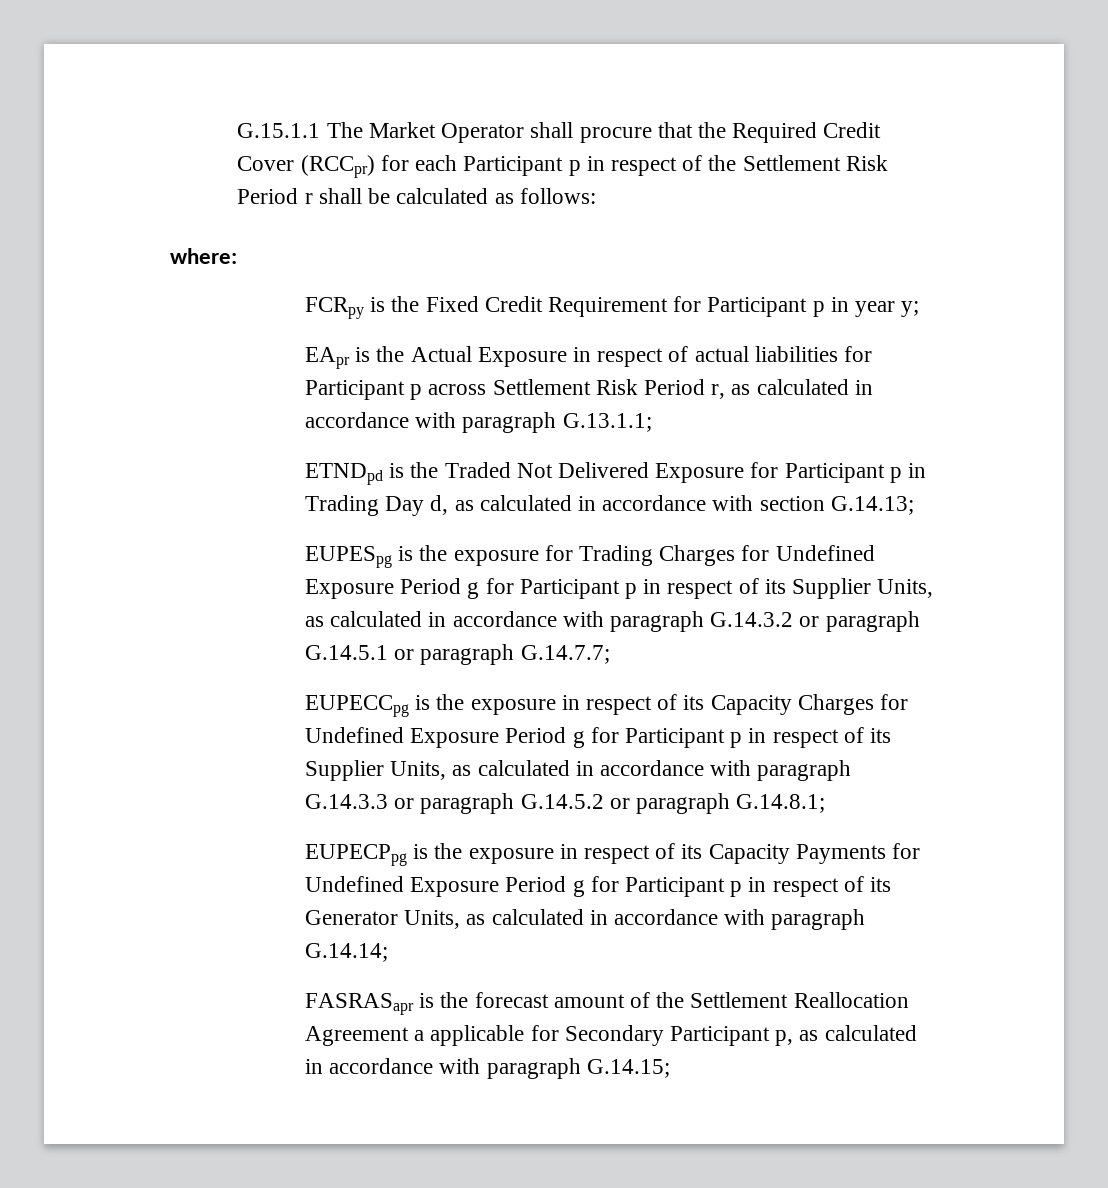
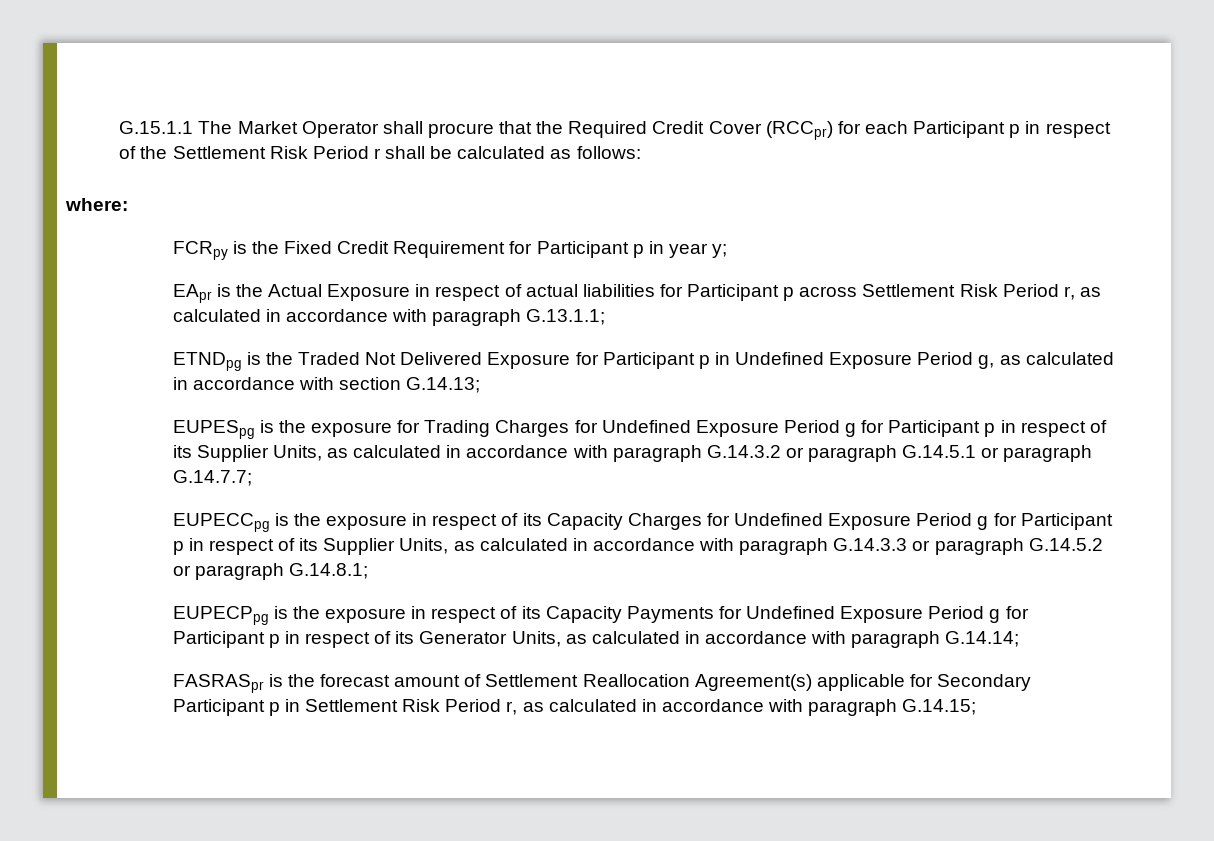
- ETNDpd is the Traded Not Delivered Exposure for Participant p in Trading Day d, as calculated in accordance with section G.14.13;
+ ETNDpg is the Traded Not Delivered Exposure for Participant p in Undefined Exposure Period g, as calculated in accordance with section G.14.13;
- FASRASapr is the forecast amount of the Settlement Reallocation Agreement a applicable for Secondary Participant p, as calculated in accordance with paragraph G.14.15;
+ FASRASpr is the forecast amount of Settlement Reallocation Agreement(s) applicable for Secondary Participant p in Settlement Risk Period r, as calculated in accordance with paragraph G.14.15;

